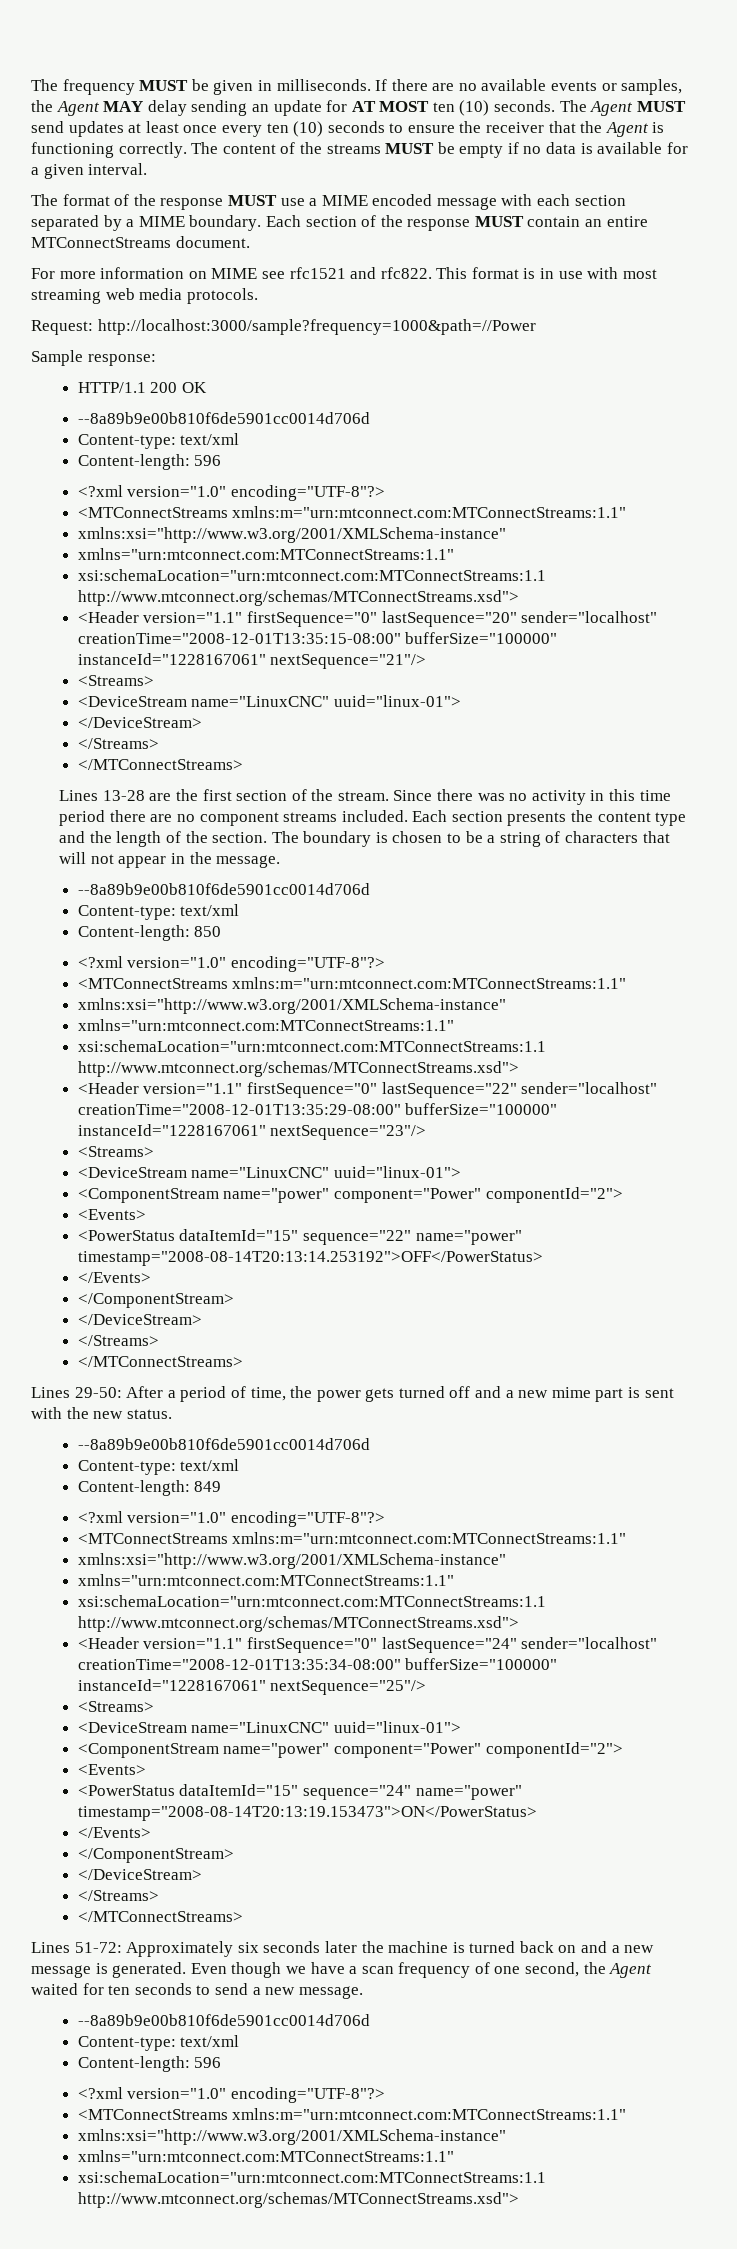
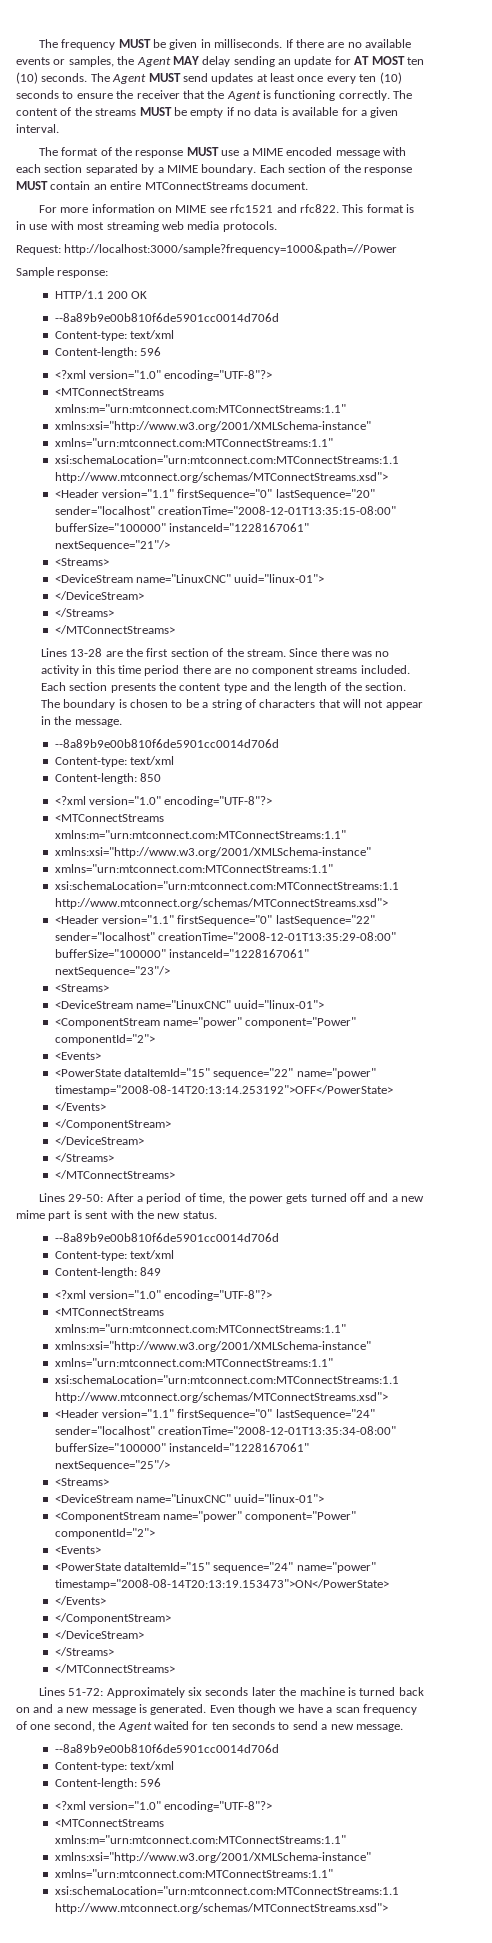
- <PowerStatus dataItemId="15" sequence="22" name="power" timestamp="2008-08-14T20:13:14.253192">OFF</PowerStatus>
+ <PowerState dataItemId="15" sequence="22" name="power" timestamp="2008-08-14T20:13:14.253192">OFF</PowerState>
- <PowerStatus dataItemId="15" sequence="24" name="power" timestamp="2008-08-14T20:13:19.153473">ON</PowerStatus>
+ <PowerState dataItemId="15" sequence="24" name="power" timestamp="2008-08-14T20:13:19.153473">ON</PowerState>

